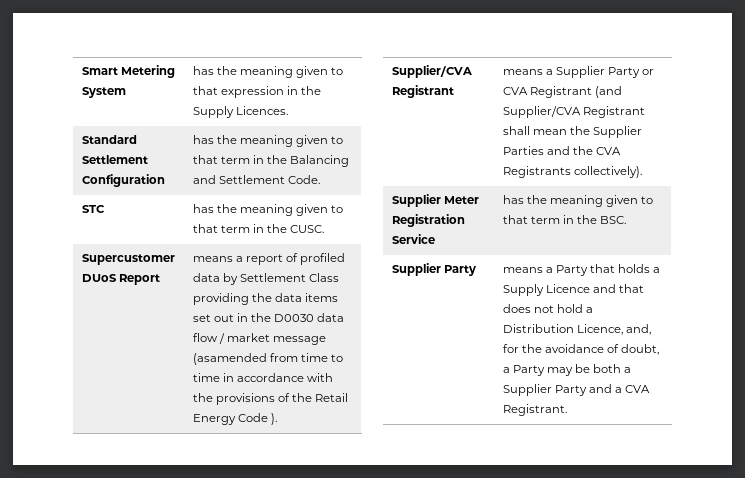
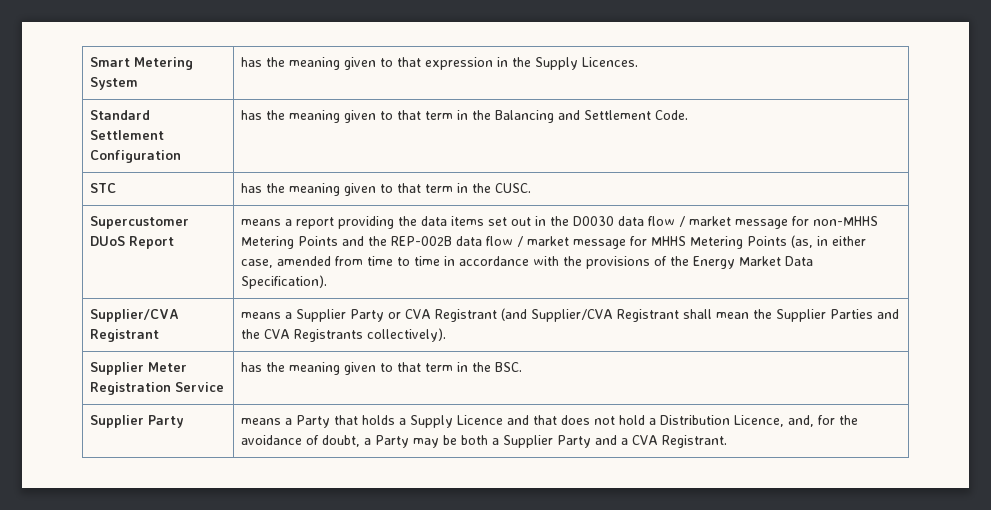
- means a report of profiled data by Settlement Class providing the data items set out in the D0030 data flow / market message (asamended from time to time in accordance with the provisions of the Retail Energy Code ).
+ means a report providing the data items set out in the D0030 data flow / market message for non-MHHS Metering Points and the REP-002B data flow / market message for MHHS Metering Points (as, in either case, amended from time to time in accordance with the provisions of the Energy Market Data Specification).

